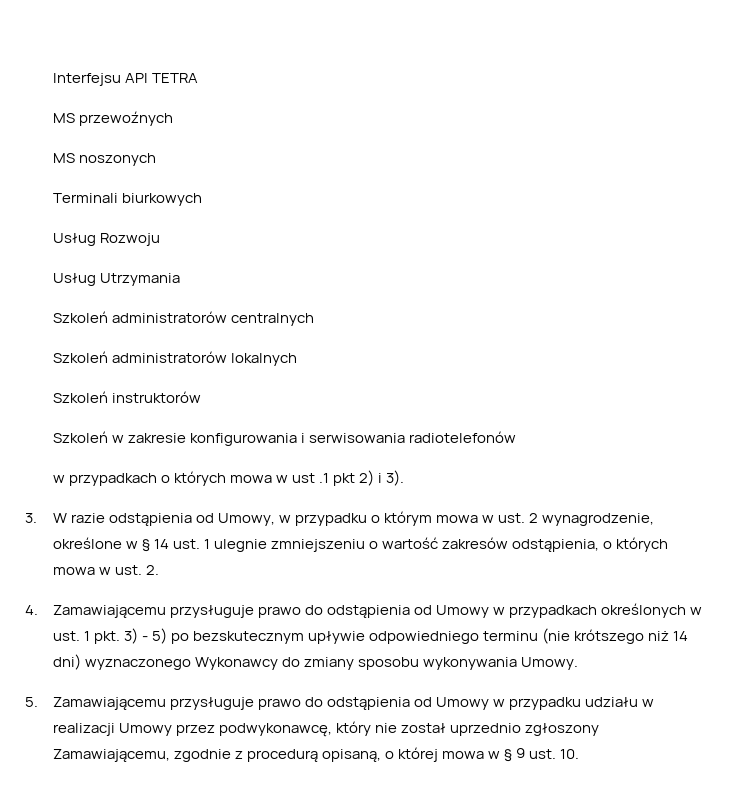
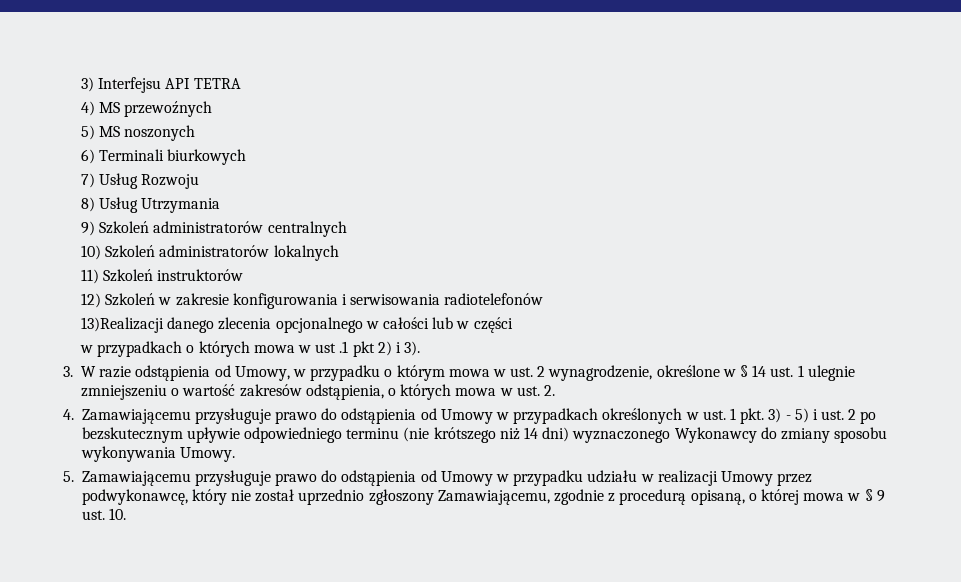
- Interfejsu API TETRA
+ 3) Interfejsu API TETRA
- MS przewoźnych
+ 4) MS przewoźnych
- MS noszonych
+ 5) MS noszonych
- Terminali biurkowych
+ 6) Terminali biurkowych
- Usług Rozwoju
+ 7) Usług Rozwoju
- Usług Utrzymania
+ 8) Usług Utrzymania
- Szkoleń administratorów centralnych
+ 9) Szkoleń administratorów centralnych
- Szkoleń administratorów lokalnych
+ 10) Szkoleń administratorów lokalnych
- Szkoleń instruktorów
+ 11) Szkoleń instruktorów
- Szkoleń w zakresie konfigurowania i serwisowania radiotelefonów
+ 12) Szkoleń w zakresie konfigurowania i serwisowania radiotelefonów
+ 13)Realizacji danego zlecenia opcjonalnego w całości lub w części
- 4. Zamawiającemu przysługuje prawo do odstąpienia od Umowy w przypadkach określonych w ust. 1 pkt. 3) - 5) po bezskutecznym upływie odpowiedniego terminu (nie krótszego niż 14 dni) wyznaczonego Wykonawcy do zmiany sposobu wykonywania Umowy.
+ 4. Zamawiającemu przysługuje prawo do odstąpienia od Umowy w przypadkach określonych w ust. 1 pkt. 3) - 5) i ust. 2 po bezskutecznym upływie odpowiedniego terminu (nie krótszego niż 14 dni) wyznaczonego Wykonawcy do zmiany sposobu wykonywania Umowy.

